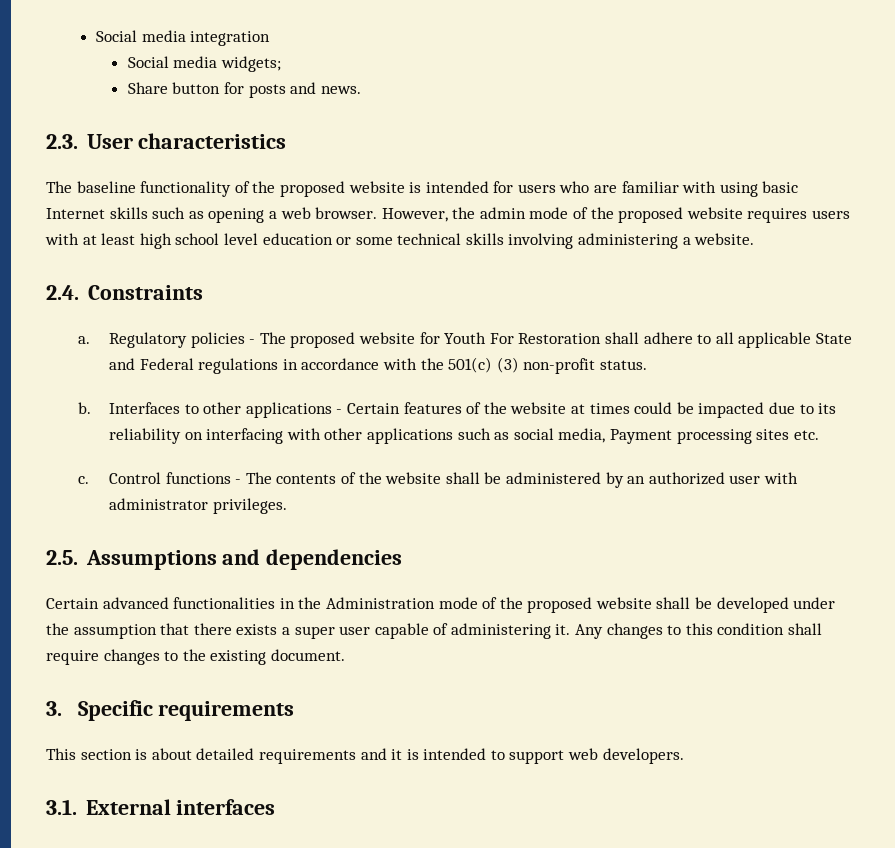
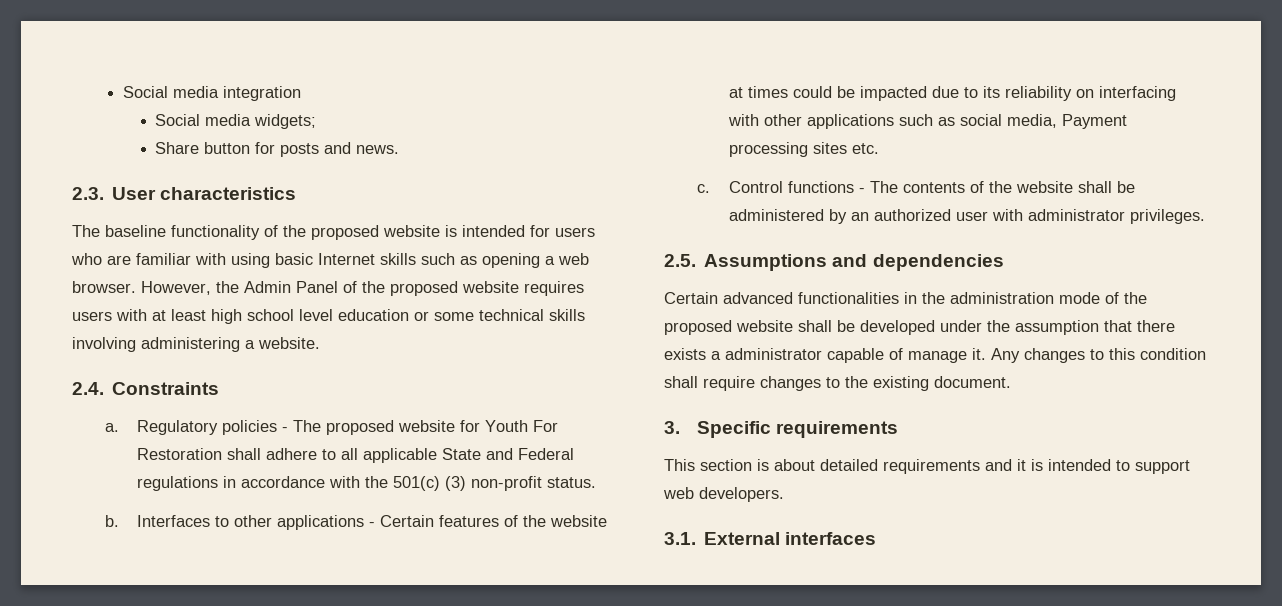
- However, the admin mode of the proposed website requires users with at least high school level education or some technical skills involving administering a website.
+ However, the Admin Panel of the proposed website requires users with at least high school level education or some technical skills involving administering a website.
- Certain advanced functionalities in the Administration mode of the proposed website shall be developed under the assumption that there exists a super user capable of administering it.
+ Certain advanced functionalities in the administration mode of the proposed website shall be developed under the assumption that there exists a administrator capable of manage it.

